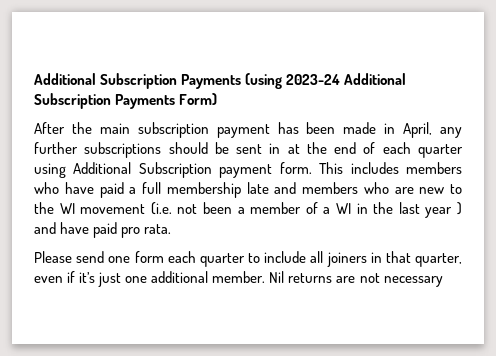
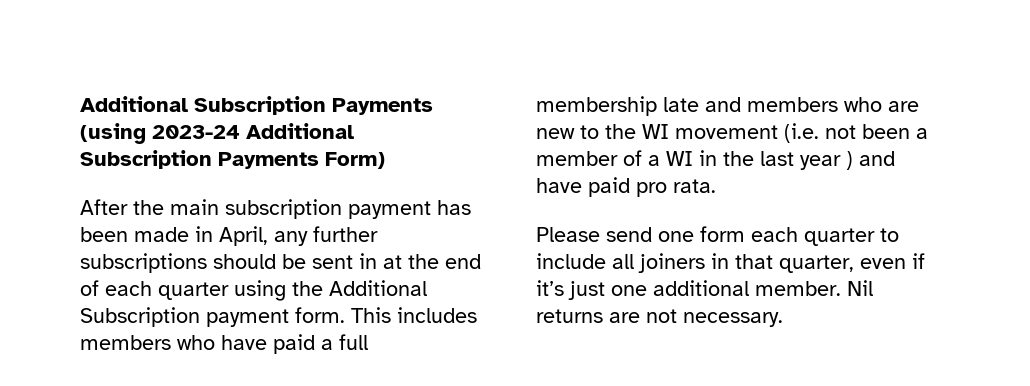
- After the main subscription payment has been made in April, any further subscriptions should be sent in at the end of each quarter using Additional Subscription payment form.
+ After the main subscription payment has been made in April, any further subscriptions should be sent in at the end of each quarter using the Additional Subscription payment form.
- Nil returns are not necessary
+ Nil returns are not necessary.

